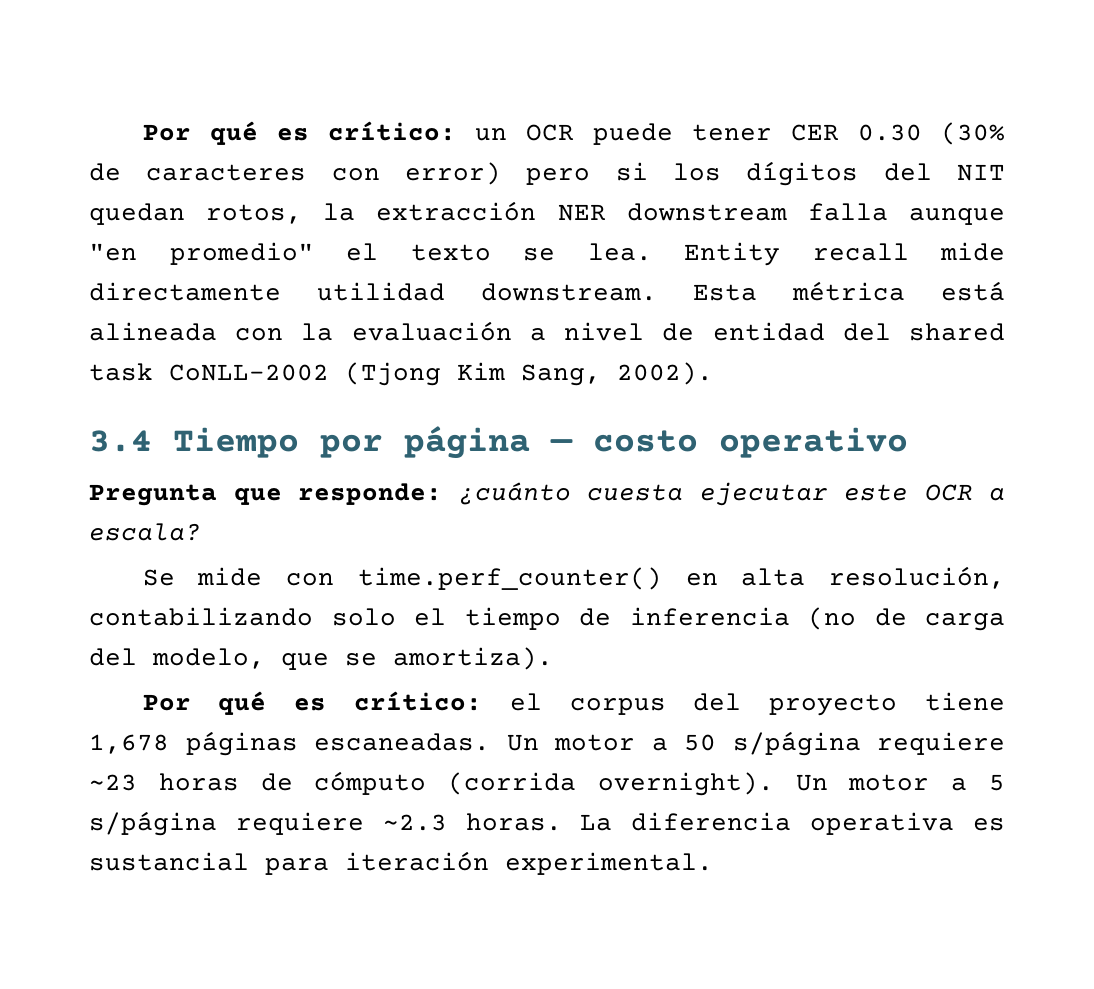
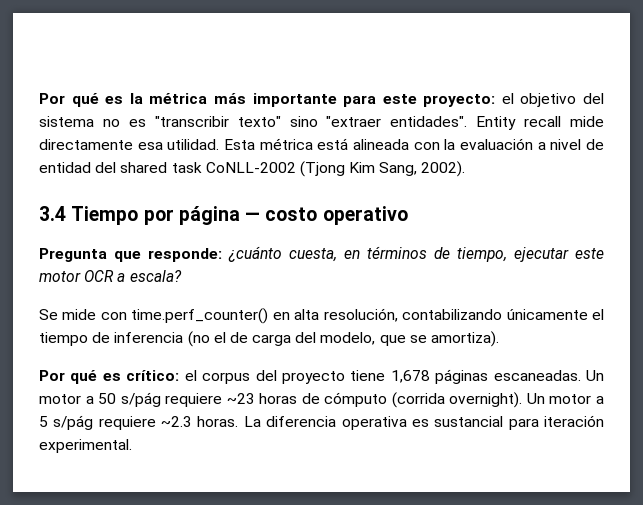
- Por qué es crítico: un OCR puede tener CER 0.30 (30% de caracteres con error) pero si los dígitos del NIT quedan rotos, la extracción NER downstream falla aunque "en promedio" el texto se lea.
+ Por qué es la métrica más importante para este proyecto: el objetivo del sistema no es "transcribir texto" sino "extraer entidades".
- Entity recall mide directamente utilidad downstream.
+ Entity recall mide directamente esa utilidad.
- Pregunta que responde: ¿cuánto cuesta ejecutar este OCR a escala?
+ Pregunta que responde: ¿cuánto cuesta, en términos de tiempo, ejecutar este motor OCR a escala?
- Se mide con time.perf_counter() en alta resolución, contabilizando solo el tiempo de inferencia (no de carga del modelo, que se amortiza).
+ Se mide con time.perf_counter() en alta resolución, contabilizando únicamente el tiempo de inferencia (no el de carga del modelo, que se amortiza).
- Un motor a 50 s/página requiere ~23 horas de cómputo (corrida overnight).
+ Un motor a 50 s/pág requiere ~23 horas de cómputo (corrida overnight).
- Un motor a 5 s/página requiere ~2.3 horas.
+ Un motor a 5 s/pág requiere ~2.3 horas.

